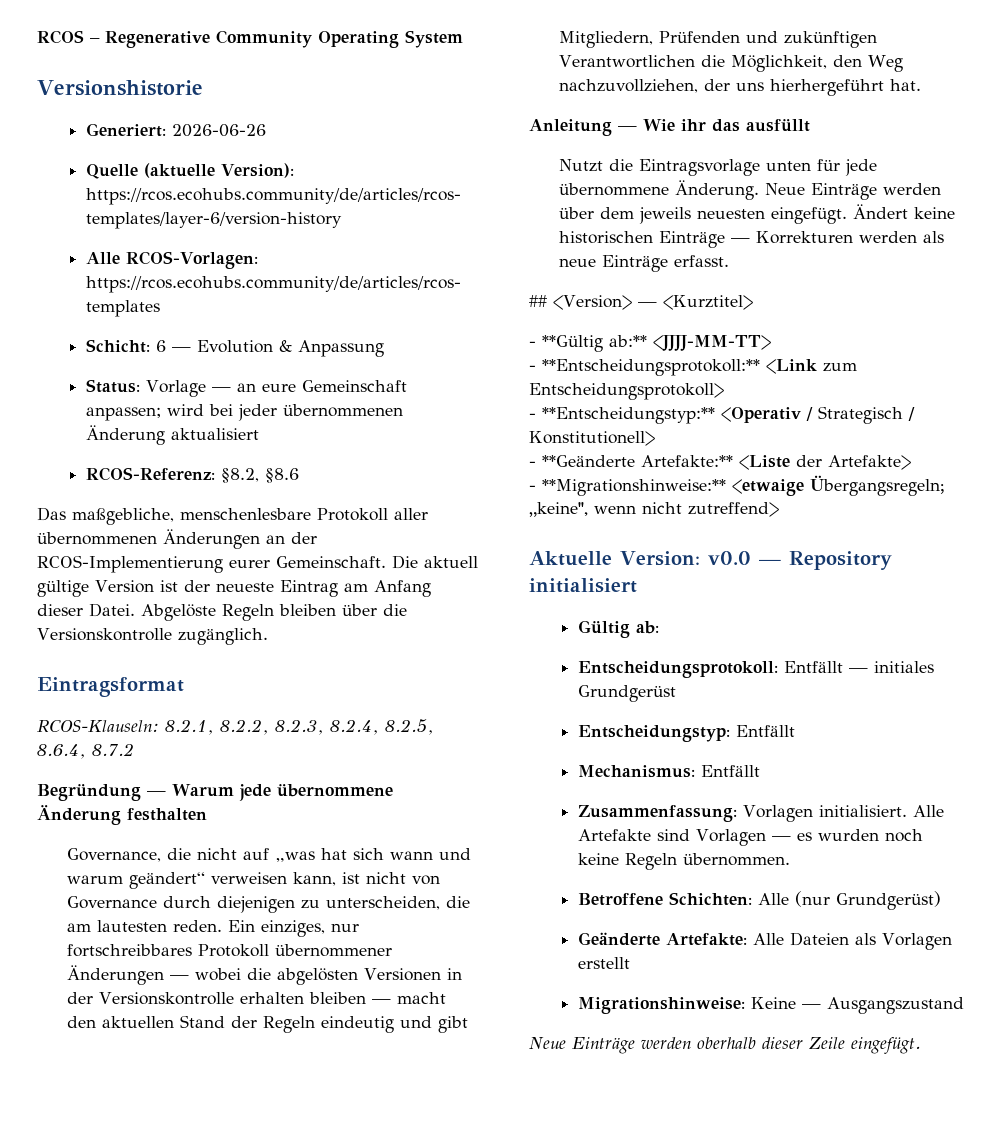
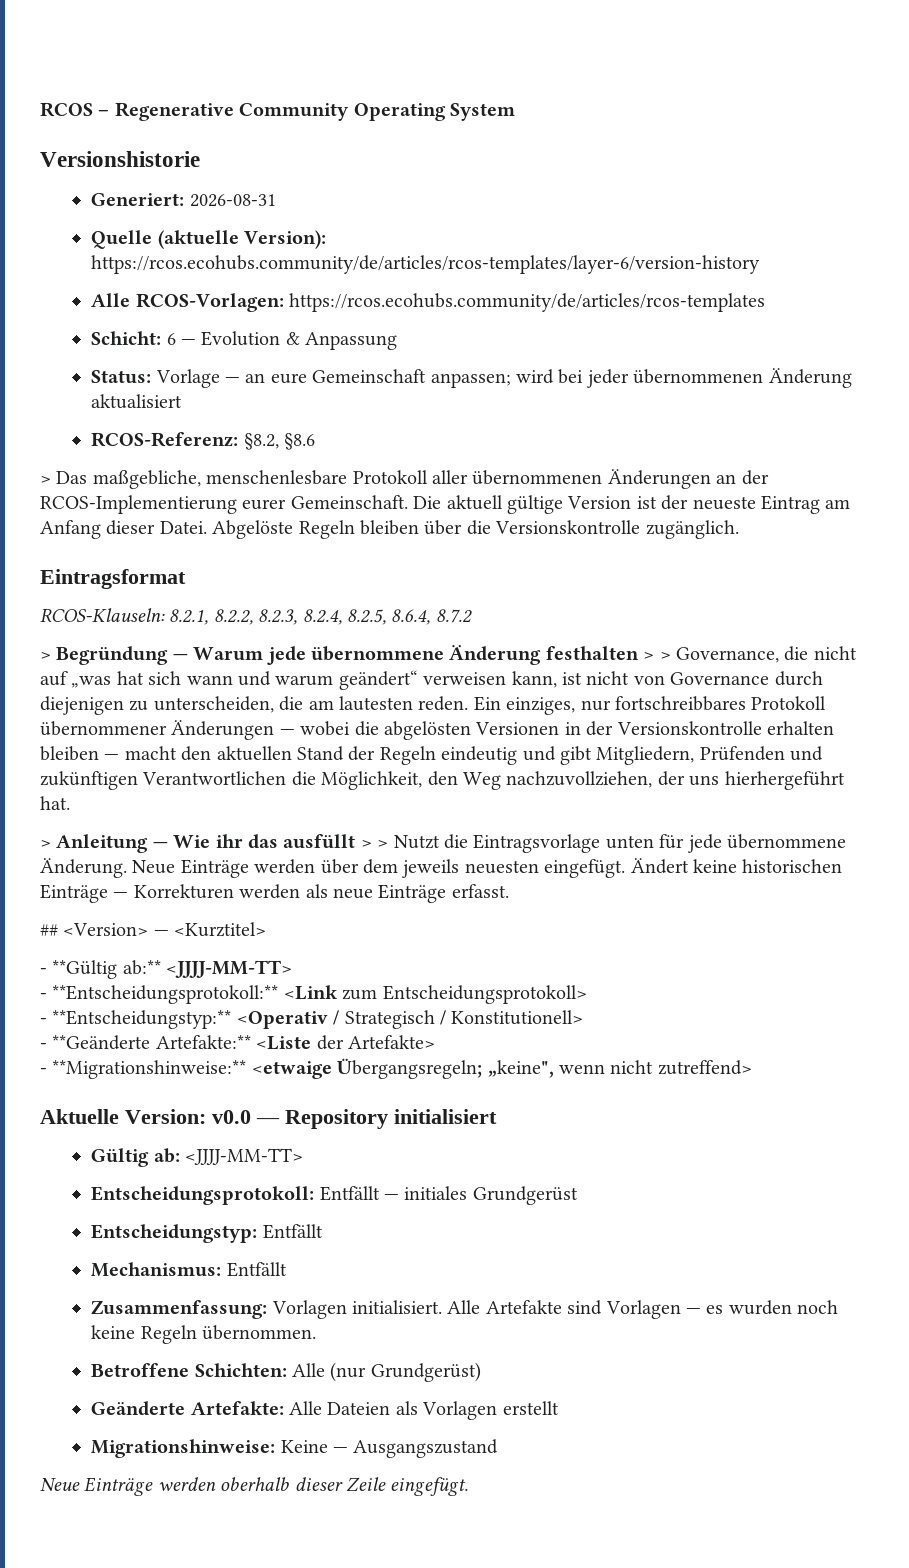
- Generiert: 2026-06-26
+ Generiert: 2026-08-31
- Das maßgebliche, menschenlesbare Protokoll aller übernommenen Änderungen an der RCOS-Implementierung eurer Gemeinschaft.
+ > Das maßgebliche, menschenlesbare Protokoll aller übernommenen Änderungen an der RCOS-Implementierung eurer Gemeinschaft.
- Begründung — Warum jede übernommene Änderung festhalten
- Governance, die nicht auf „was hat sich wann und warum geändert“ verweisen kann, ist nicht von Governance durch diejenigen zu unterscheiden, die am lautesten reden.
+ > Begründung — Warum jede übernommene Änderung festhalten > > Governance, die nicht auf „was hat sich wann und warum geändert“ verweisen kann, ist nicht von Governance durch diejenigen zu unterscheiden, die am lautesten reden.
- Anleitung — Wie ihr das ausfüllt
- Nutzt die Eintragsvorlage unten für jede übernommene Änderung.
+ > Anleitung — Wie ihr das ausfüllt > > Nutzt die Eintragsvorlage unten für jede übernommene Änderung.
- Gültig ab:
+ Gültig ab: <JJJJ-MM-TT>

